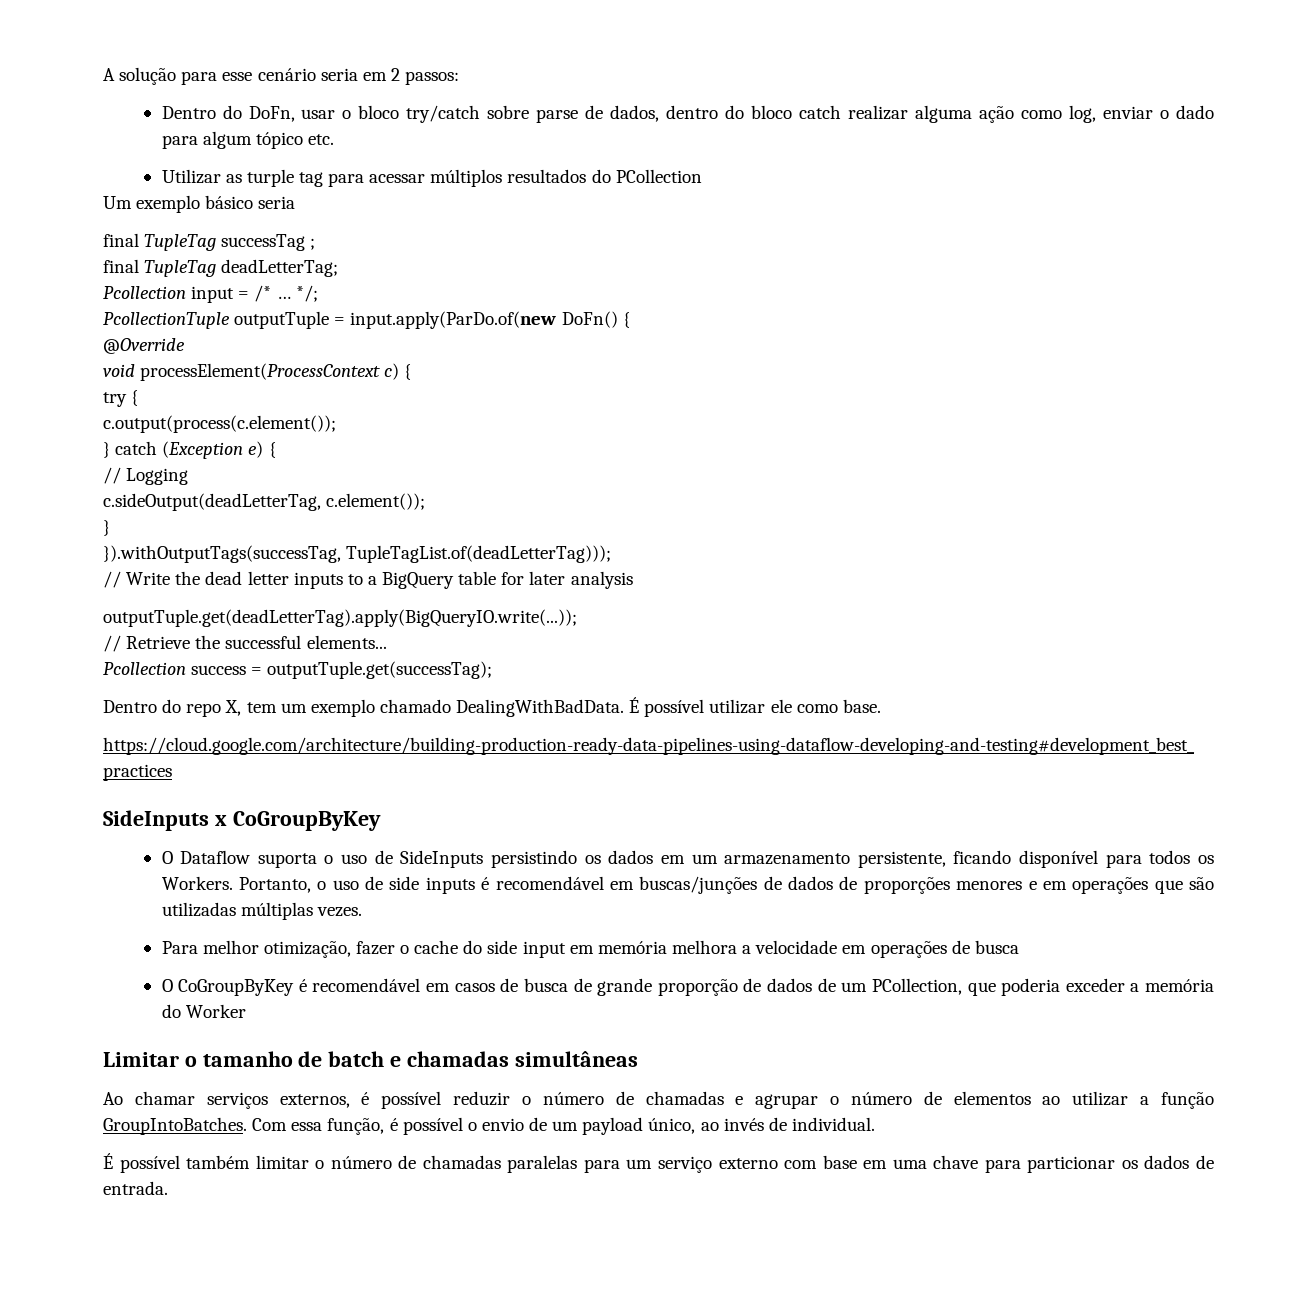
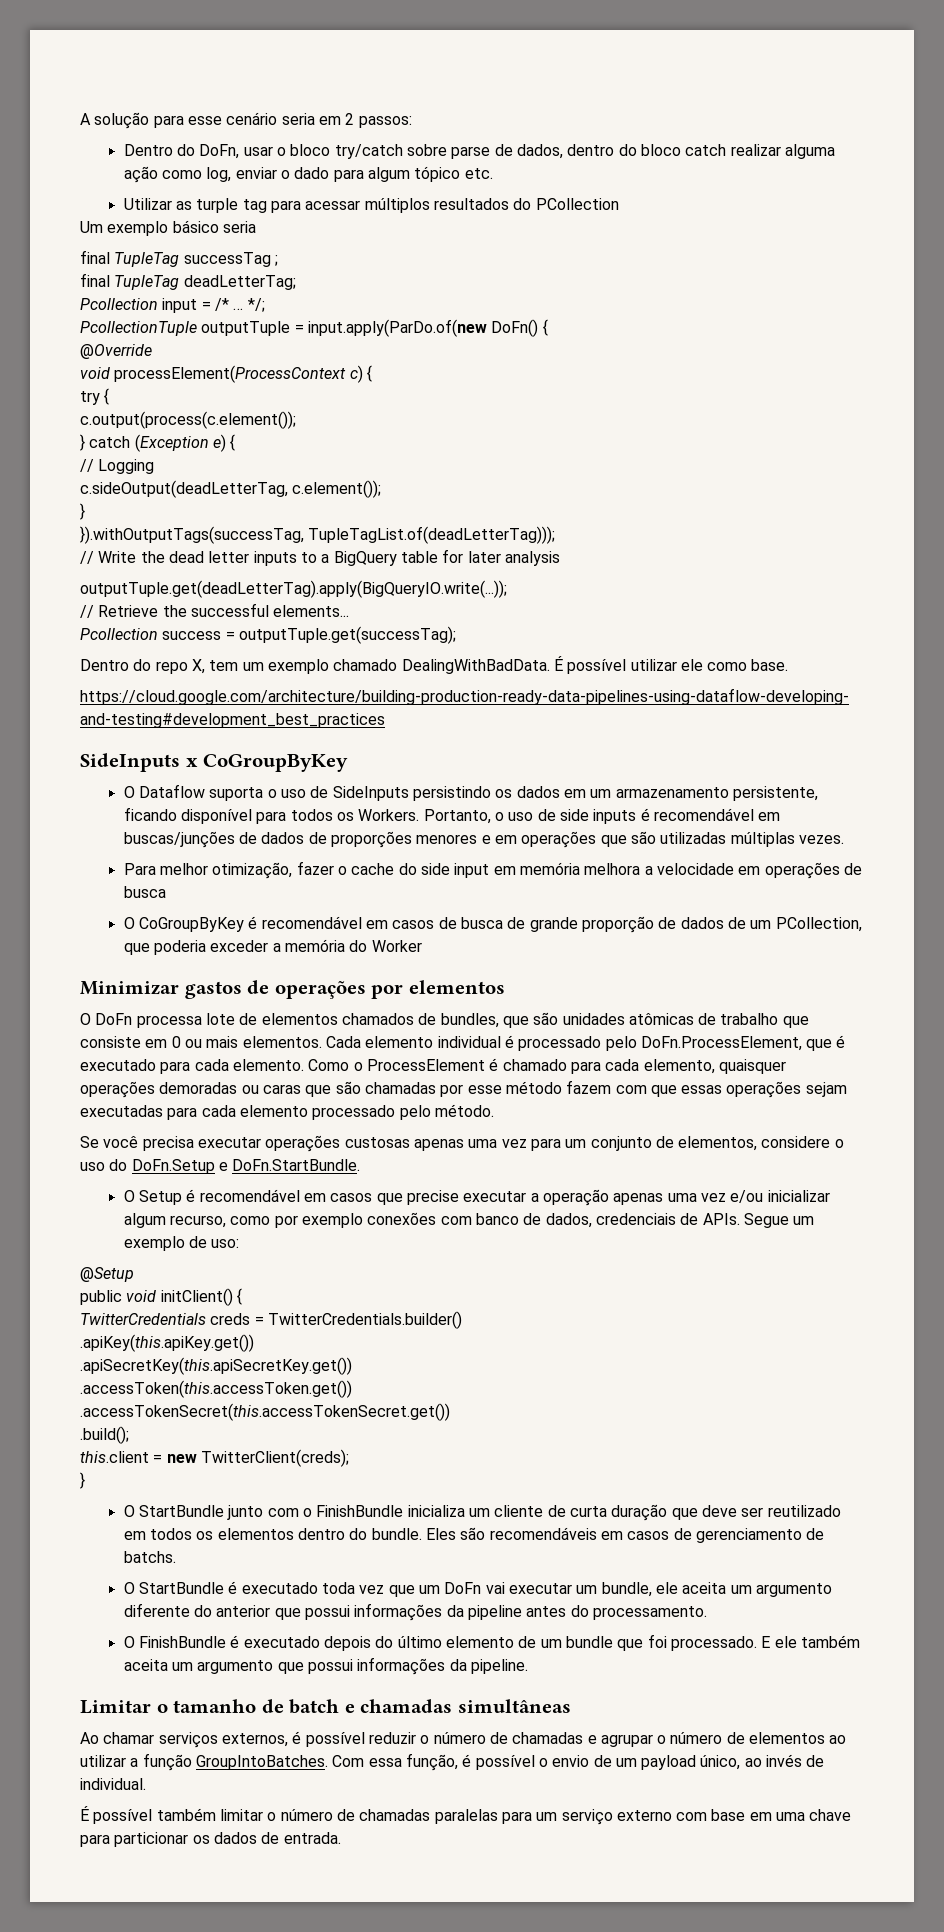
+ Minimizar gastos de operações por elementos
+ O DoFn processa lote de elementos chamados de bundles, que são unidades atômicas de trabalho que consiste em 0 ou mais elementos. Cada elemento individual é processado pelo DoFn.ProcessElement, que é executado para cada elemento. Como o ProcessElement é chamado para cada elemento, quaisquer operações demoradas ou caras que são chamadas por esse método fazem com que essas operações sejam executadas para cada elemento processado pelo método.
+ Se você precisa executar operações custosas apenas uma vez para um conjunto de elementos, considere o uso do DoFn.Setup e DoFn.StartBundle.
+ O Setup é recomendável em casos que precise executar a operação apenas uma vez e/ou inicializar algum recurso, como por exemplo conexões com banco de dados, credenciais de APIs. Segue um exemplo de uso:
+ @Setup
+ public void initClient() {
+ TwitterCredentials creds = TwitterCredentials.builder()
+ .apiKey(this.apiKey.get())
+ .apiSecretKey(this.apiSecretKey.get())
+ .accessToken(this.accessToken.get())
+ .accessTokenSecret(this.accessTokenSecret.get())
+ .build();
+ this.client = new TwitterClient(creds);
+ }
+ O StartBundle junto com o FinishBundle inicializa um cliente de curta duração que deve ser reutilizado em todos os elementos dentro do bundle. Eles são recomendáveis em casos de gerenciamento de batchs.
+ O StartBundle é executado toda vez que um DoFn vai executar um bundle, ele aceita um argumento diferente do anterior que possui informações da pipeline antes do processamento.
+ O FinishBundle é executado depois do último elemento de um bundle que foi processado. E ele também aceita um argumento que possui informações da pipeline.

